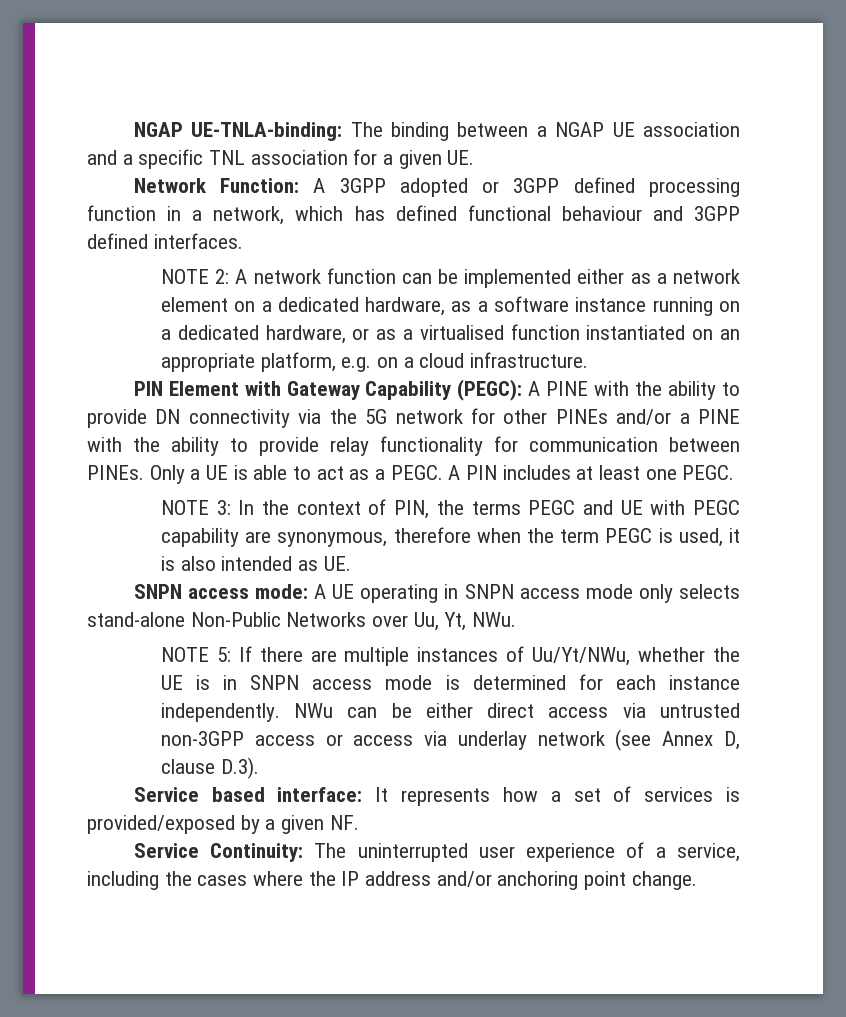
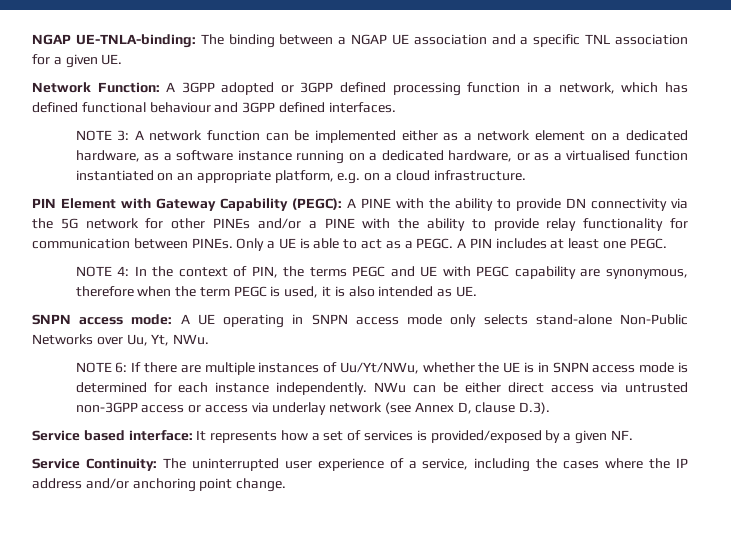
- NOTE 2: A network function can be implemented either as a network element on a dedicated hardware, as a software instance running on a dedicated hardware, or as a virtualised function instantiated on an appropriate platform, e.g. on a cloud infrastructure.
+ NOTE 3: A network function can be implemented either as a network element on a dedicated hardware, as a software instance running on a dedicated hardware, or as a virtualised function instantiated on an appropriate platform, e.g. on a cloud infrastructure.
- NOTE 3: In the context of PIN, the terms PEGC and UE with PEGC capability are synonymous, therefore when the term PEGC is used, it is also intended as UE.
+ NOTE 4: In the context of PIN, the terms PEGC and UE with PEGC capability are synonymous, therefore when the term PEGC is used, it is also intended as UE.
- NOTE 5: If there are multiple instances of Uu/Yt/NWu, whether the UE is in SNPN access mode is determined for each instance independently.
+ NOTE 6: If there are multiple instances of Uu/Yt/NWu, whether the UE is in SNPN access mode is determined for each instance independently.

